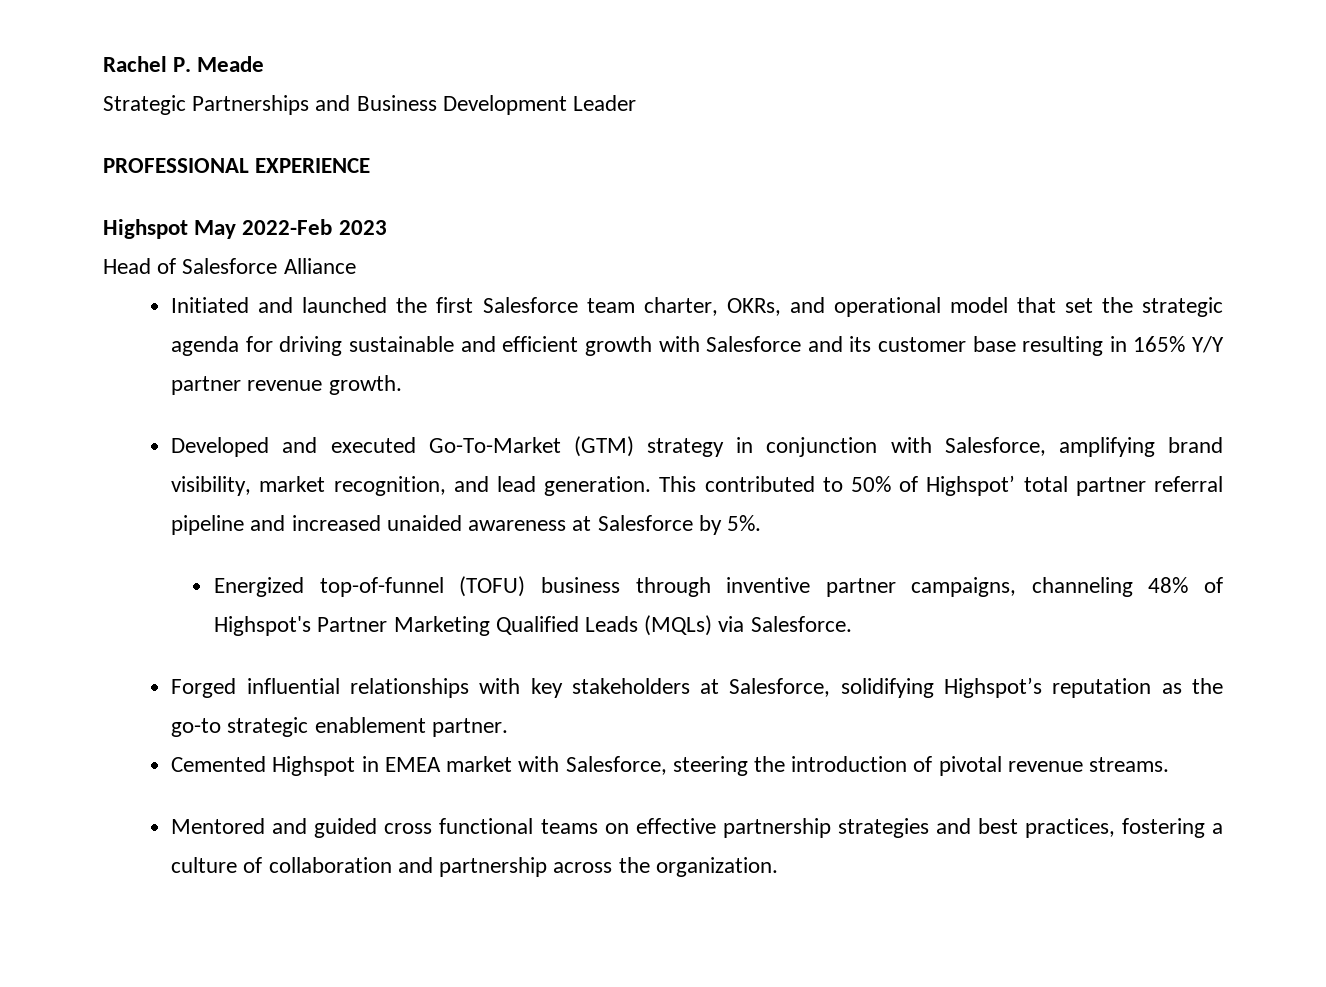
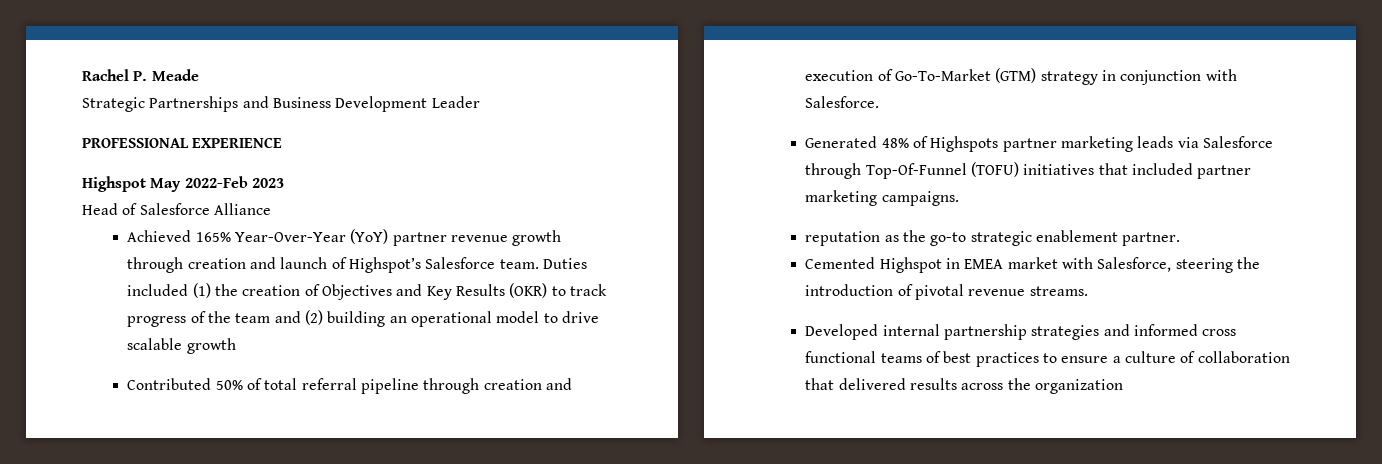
- Initiated and launched the first Salesforce team charter, OKRs, and operational model that set the strategic agenda for driving sustainable and efficient growth with Salesforce and its customer base resulting in 165% Y/Y partner revenue growth.
- Developed and executed Go-To-Market (GTM) strategy in conjunction with Salesforce, amplifying brand visibility, market recognition, and lead generation. This contributed to 50% of Highspot’ total partner referral pipeline and increased unaided awareness at Salesforce by 5%.
- Energized top-of-funnel (TOFU) business through inventive partner campaigns, channeling 48% of Highspot's Partner Marketing Qualified Leads (MQLs) via Salesforce.
- Forged influential relationships with key stakeholders at Salesforce, solidifying Highspot’s reputation as the go-to strategic enablement partner.
+ Achieved 165% Year-Over-Year (YoY) partner revenue growth through creation and launch of Highspot’s Salesforce team. Duties included (1) the creation of Objectives and Key Results (OKR) to track progress of the team and (2) building an operational model to drive scalable growth
+ Contributed 50% of total referral pipeline through creation and execution of Go-To-Market (GTM) strategy in conjunction with Salesforce.
+ Generated 48% of Highspots partner marketing leads via Salesforce through Top-Of-Funnel (TOFU) initiatives that included partner marketing campaigns.
+ reputation as the go-to strategic enablement partner.
- Mentored and guided cross functional teams on effective partnership strategies and best practices, fostering a culture of collaboration and partnership across the organization.
+ Developed internal partnership strategies and informed cross functional teams of best practices to ensure a culture of collaboration that delivered results across the organization

